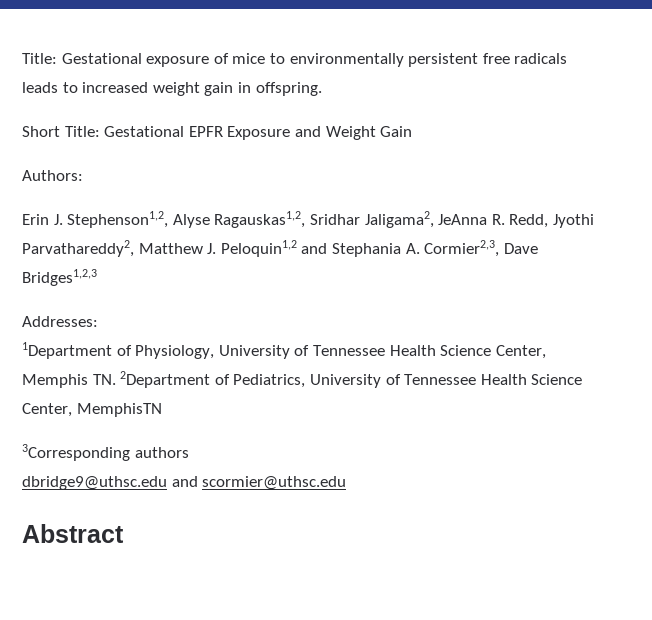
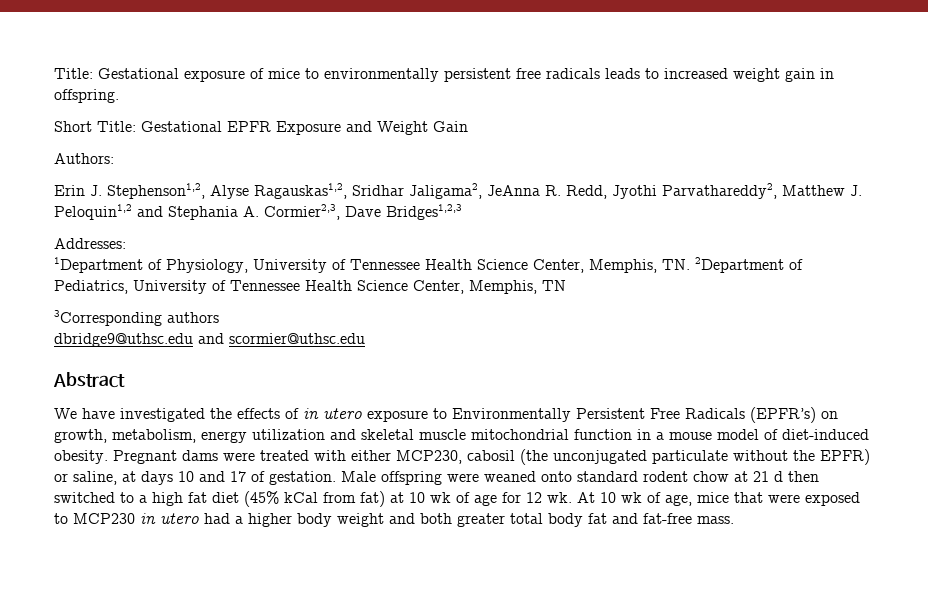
- 1Department of Physiology, University of Tennessee Health Science Center, Memphis TN. 2Department of Pediatrics, University of Tennessee Health Science Center, MemphisTN
+ 1Department of Physiology, University of Tennessee Health Science Center, Memphis, TN. 2Department of Pediatrics, University of Tennessee Health Science Center, Memphis, TN
+ We have investigated the effects of in utero exposure to Environmentally Persistent Free Radicals (EPFR’s) on growth, metabolism, energy utilization and skeletal muscle mitochondrial function in a mouse model of diet-induced obesity. Pregnant dams were treated with either MCP230, cabosil (the unconjugated particulate without the EPFR) or saline, at days 10 and 17 of gestation. Male offspring were weaned onto standard rodent chow at 21 d then switched to a high fat diet (45% kCal from fat) at 10 wk of age for 12 wk. At 10 wk of age, mice that were exposed to MCP230 in utero had a higher body weight and both greater total body fat and fat-free mass.

